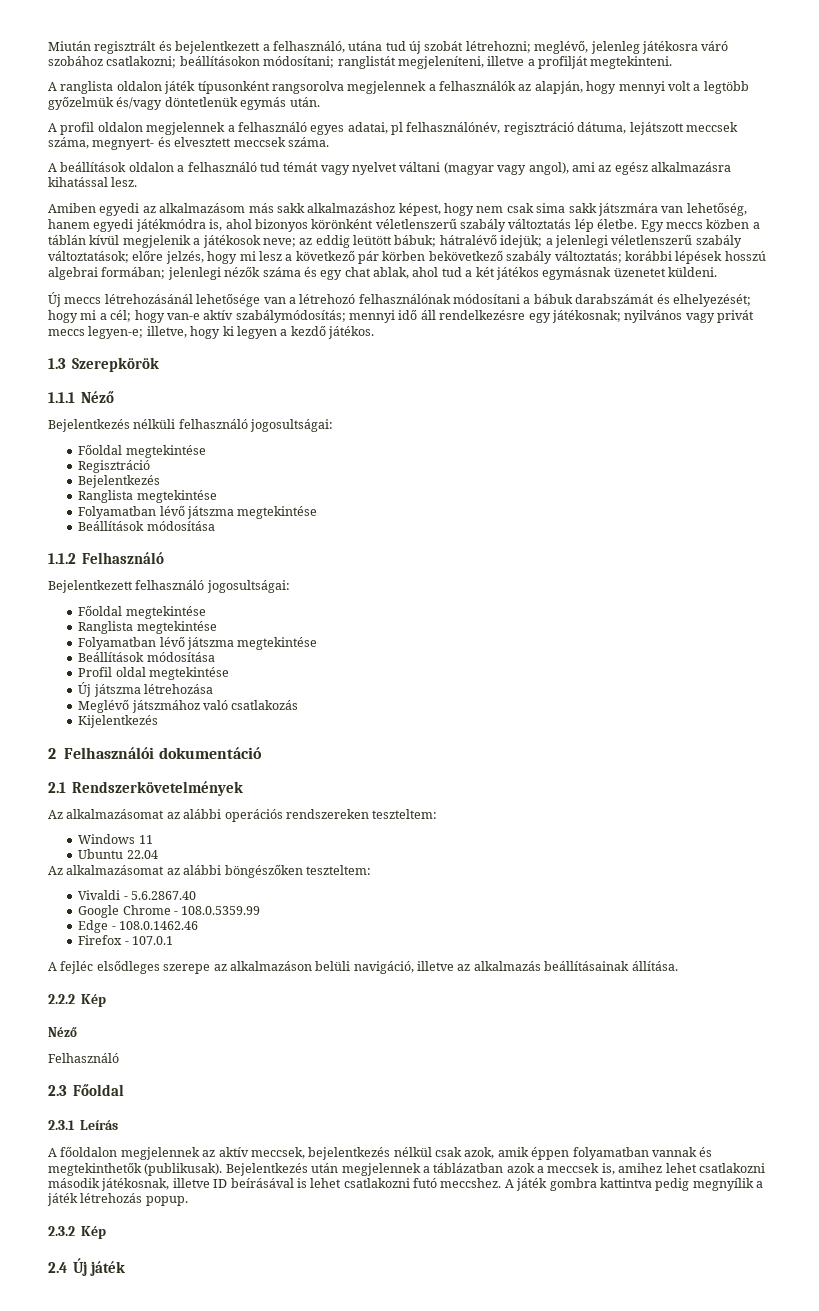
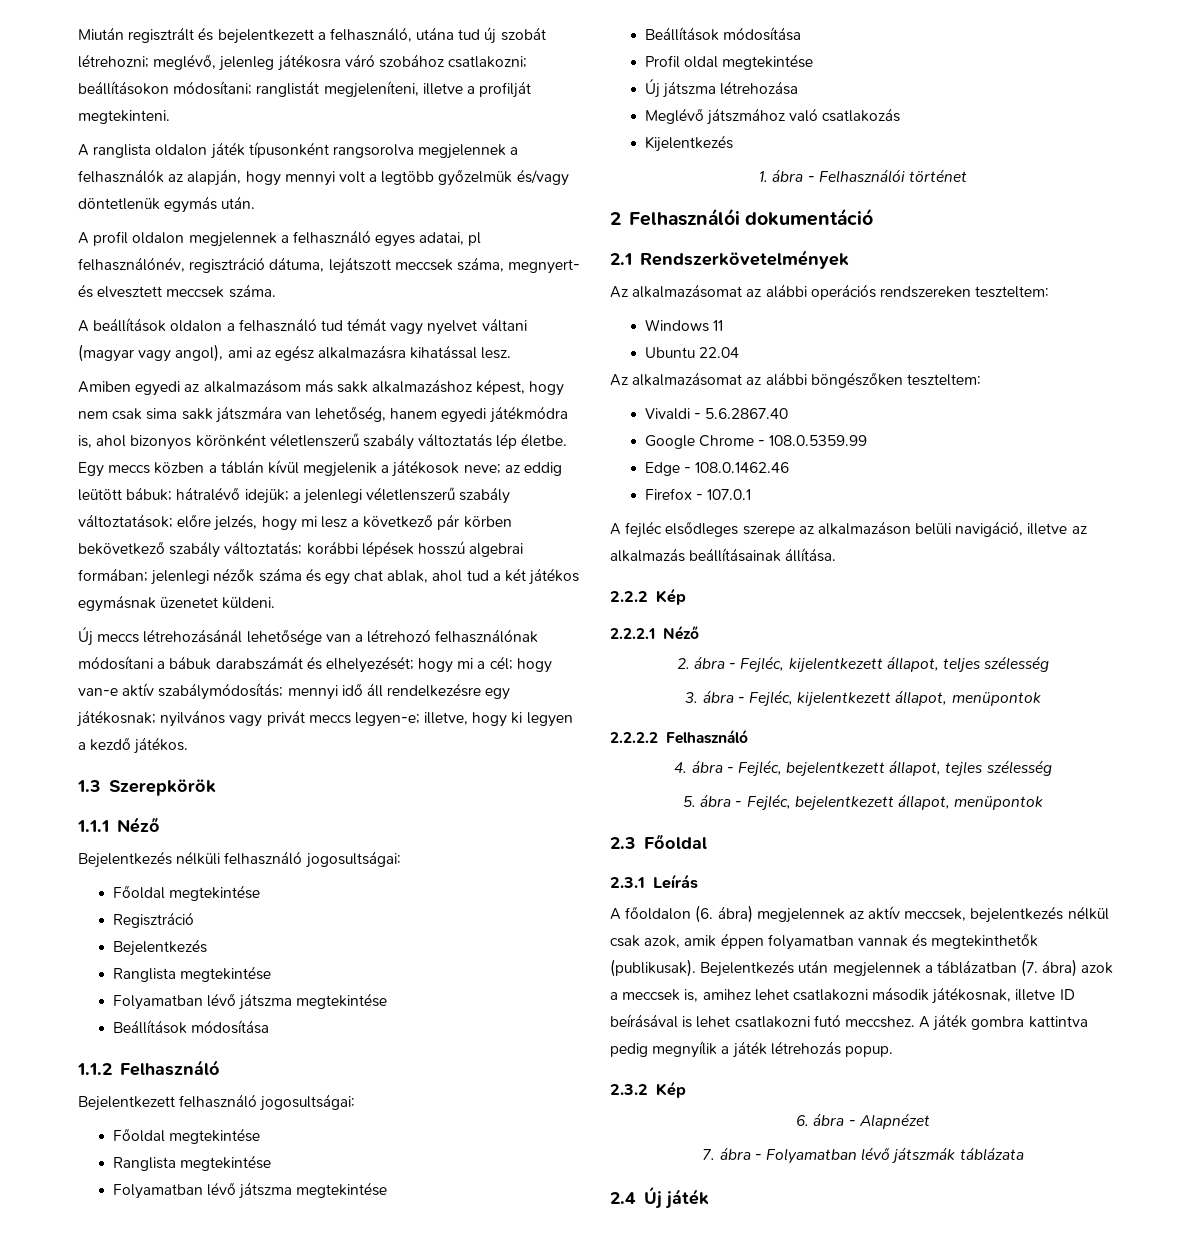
+ 1. ábra - Felhasználói történet
  2.2.2 Kép
- Néző
- Felhasználó
+ 2.2.2.1 Néző
+ 2. ábra - Fejléc, kijelentkezett állapot, teljes szélesség
+ 3. ábra - Fejléc, kijelentkezett állapot, menüpontok
+ 2.2.2.2 Felhasználó
+ 4. ábra - Fejléc, bejelentkezett állapot, tejles szélesség
+ 5. ábra - Fejléc, bejelentkezett állapot, menüpontok
- A főoldalon megjelennek az aktív meccsek, bejelentkezés nélkül csak azok, amik éppen folyamatban vannak és megtekinthetők (publikusak).
+ A főoldalon (6. ábra) megjelennek az aktív meccsek, bejelentkezés nélkül csak azok, amik éppen folyamatban vannak és megtekinthetők (publikusak).
- Bejelentkezés után megjelennek a táblázatban azok a meccsek is, amihez lehet csatlakozni második játékosnak, illetve ID beírásával is lehet csatlakozni futó meccshez.
+ Bejelentkezés után megjelennek a táblázatban (7. ábra) azok a meccsek is, amihez lehet csatlakozni második játékosnak, illetve ID beírásával is lehet csatlakozni futó meccshez.
+ 6. ábra - Alapnézet
+ 7. ábra - Folyamatban lévő játszmák táblázata

